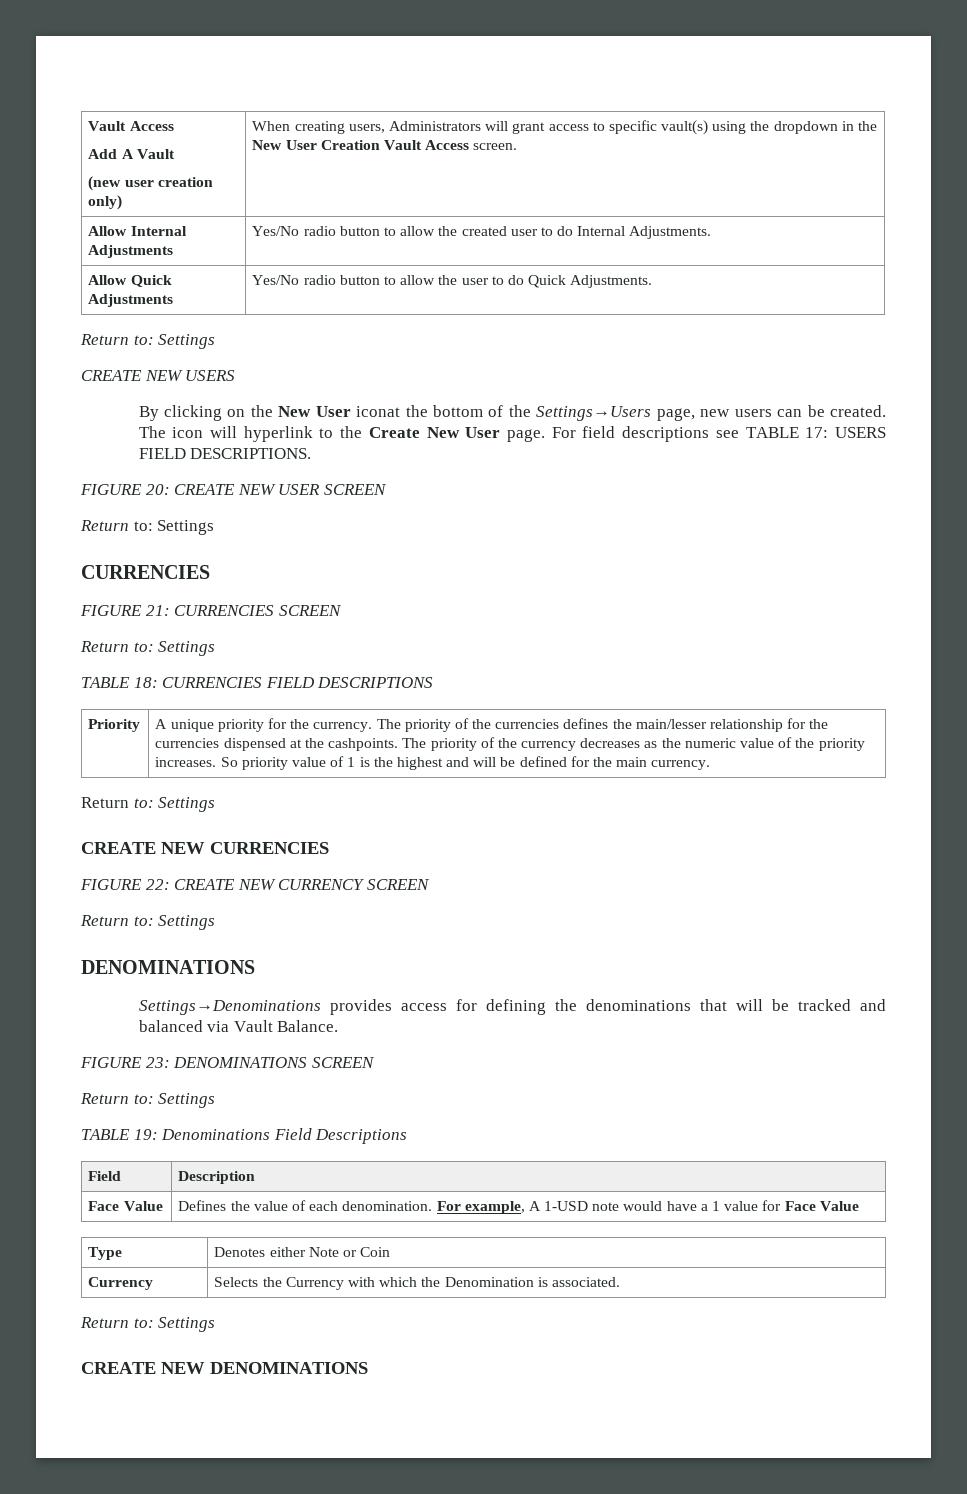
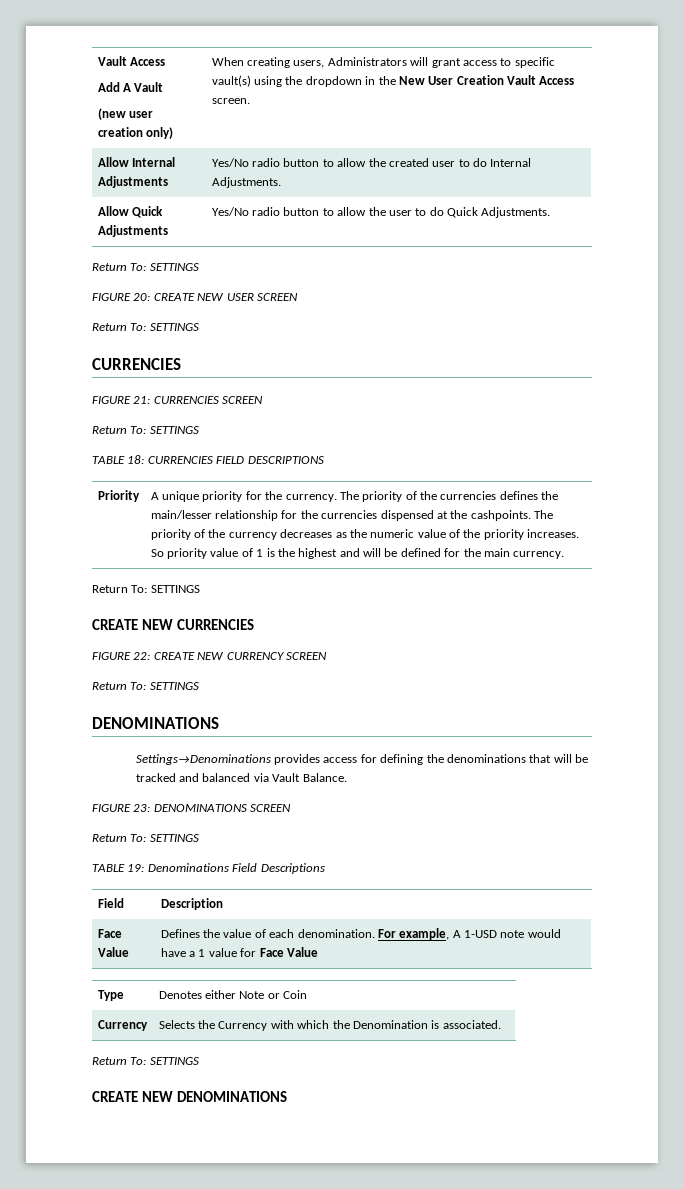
  Allow Quick Adjustments | Yes/No radio button to allow the user to do Quick Adjustments.
- Return to: Settings
- CREATE NEW USERS
- By clicking on the New User iconat the bottom of the Settings→Users page, new users can be created. The icon will hyperlink to the Create New User page. For field descriptions see TABLE 17: USERS FIELD DESCRIPTIONS.
+ Return To: SETTINGS
  FIGURE 20: CREATE NEW USER SCREEN
- Return to: Settings
+ Return To: SETTINGS
  FIGURE 21: CURRENCIES SCREEN
- Return to: Settings
+ Return To: SETTINGS
  So priority value of 1 is the highest and will be defined for the main currency.
- Return to: Settings
+ Return To: SETTINGS
  FIGURE 22: CREATE NEW CURRENCY SCREEN
- Return to: Settings
+ Return To: SETTINGS
  FIGURE 23: DENOMINATIONS SCREEN
- Return to: Settings
+ Return To: SETTINGS
  Currency | Selects the Currency with which the Denomination is associated.
- Return to: Settings
+ Return To: SETTINGS

